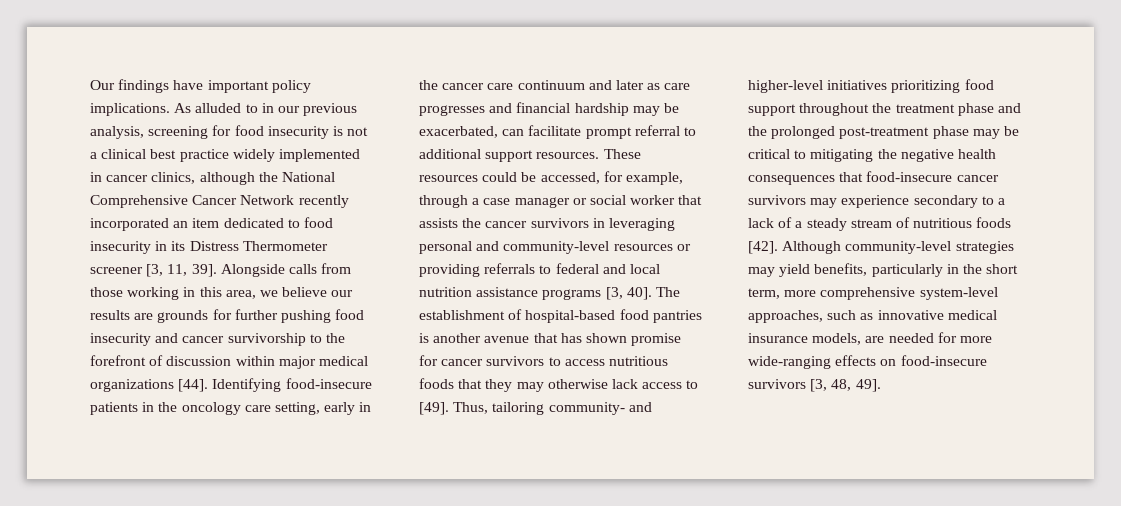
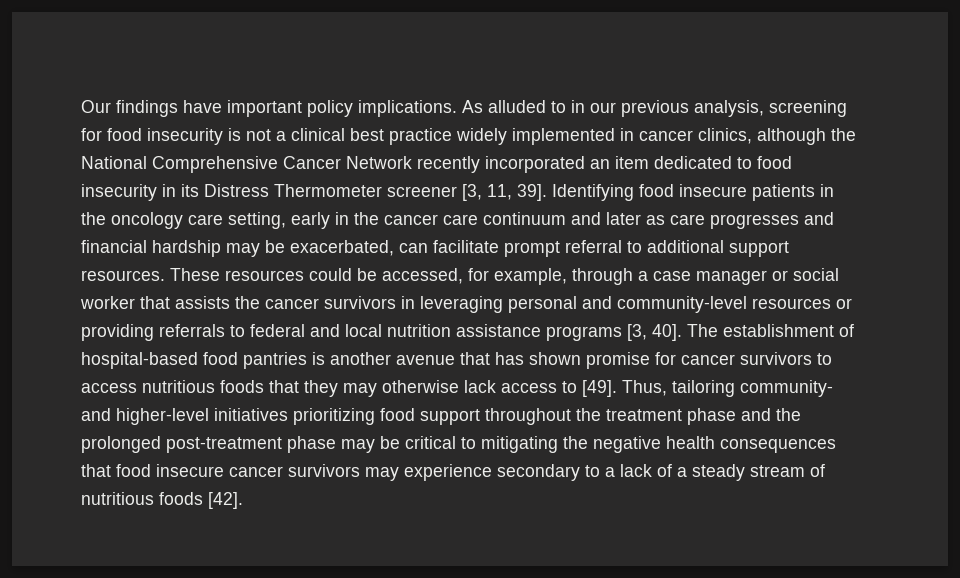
- Alongside calls from those working in this area, we believe our results are grounds for further pushing food insecurity and cancer survivorship to the forefront of discussion within major medical organizations [44]. Identifying food-insecure patients in the oncology care setting, early in the cancer care continuum and later as care progresses and financial hardship may be exacerbated, can facilitate prompt referral to additional support resources.
+ Identifying food insecure patients in the oncology care setting, early in the cancer care continuum and later as care progresses and financial hardship may be exacerbated, can facilitate prompt referral to additional support resources.
- Thus, tailoring community- and higher-level initiatives prioritizing food support throughout the treatment phase and the prolonged post-treatment phase may be critical to mitigating the negative health consequences that food-insecure cancer survivors may experience secondary to a lack of a steady stream of nutritious foods [42]. Although community-level strategies may yield benefits, particularly in the short term, more comprehensive system-level approaches, such as innovative medical insurance models, are needed for more wide-ranging effects on food-insecure survivors [3, 48, 49].
+ Thus, tailoring community- and higher-level initiatives prioritizing food support throughout the treatment phase and the prolonged post-treatment phase may be critical to mitigating the negative health consequences that food insecure cancer survivors may experience secondary to a lack of a steady stream of nutritious foods [42].

